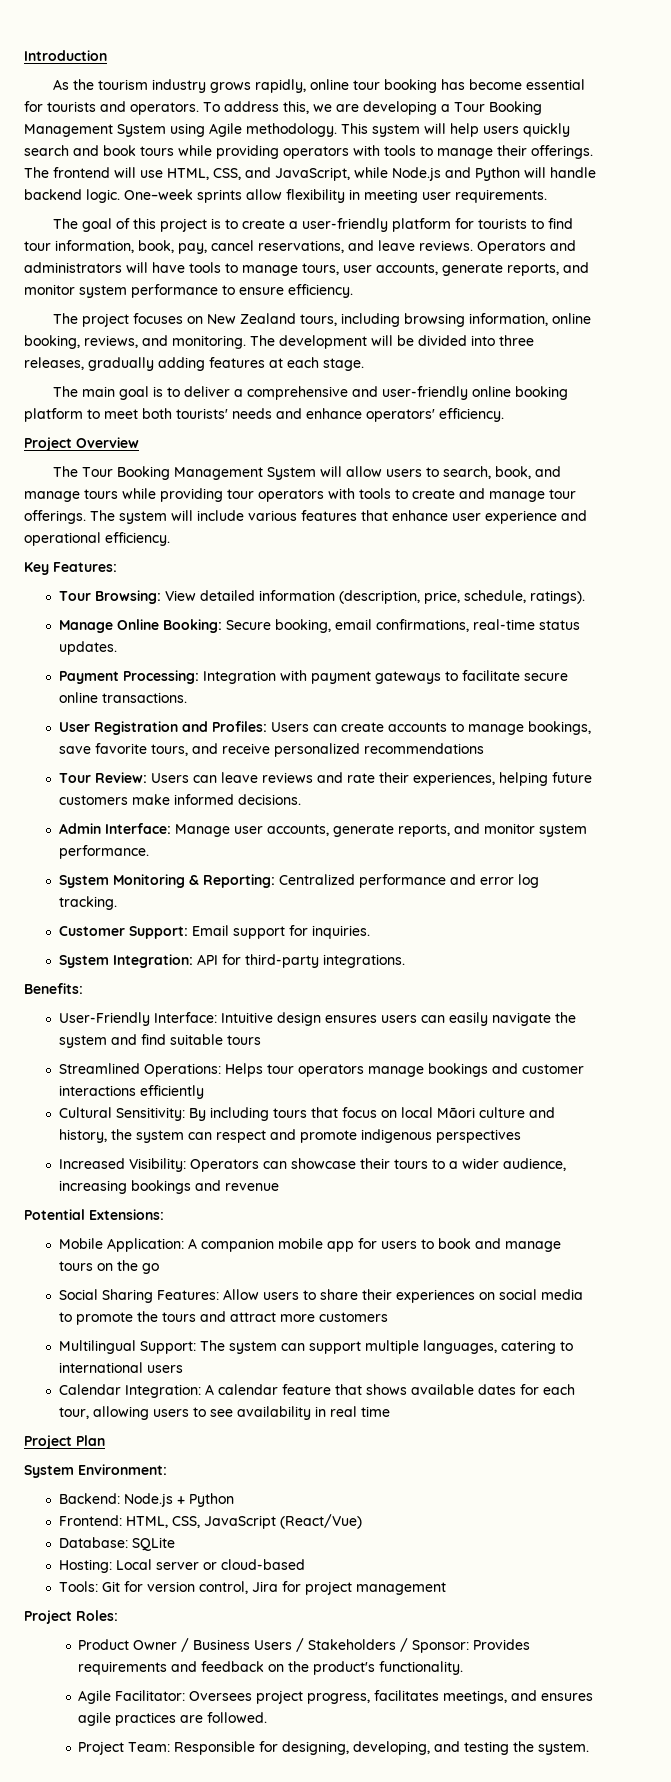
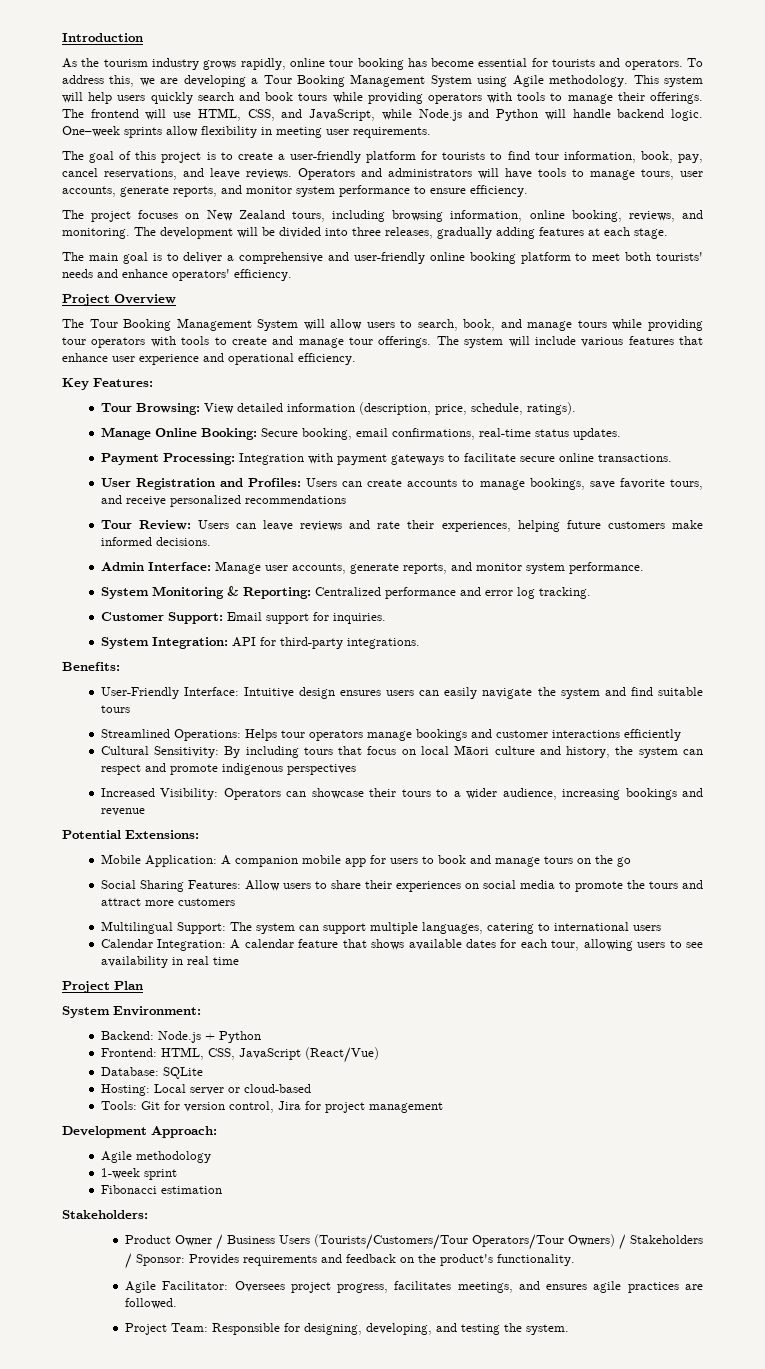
- Project Roles:
+ Development Approach:
+ Agile methodology
+ 1-week sprint
+ Fibonacci estimation
+ Stakeholders:
- Product Owner / Business Users / Stakeholders / Sponsor: Provides requirements and feedback on the product's functionality.
+ Product Owner / Business Users (Tourists/Customers/Tour Operators/Tour Owners) / Stakeholders / Sponsor: Provides requirements and feedback on the product's functionality.

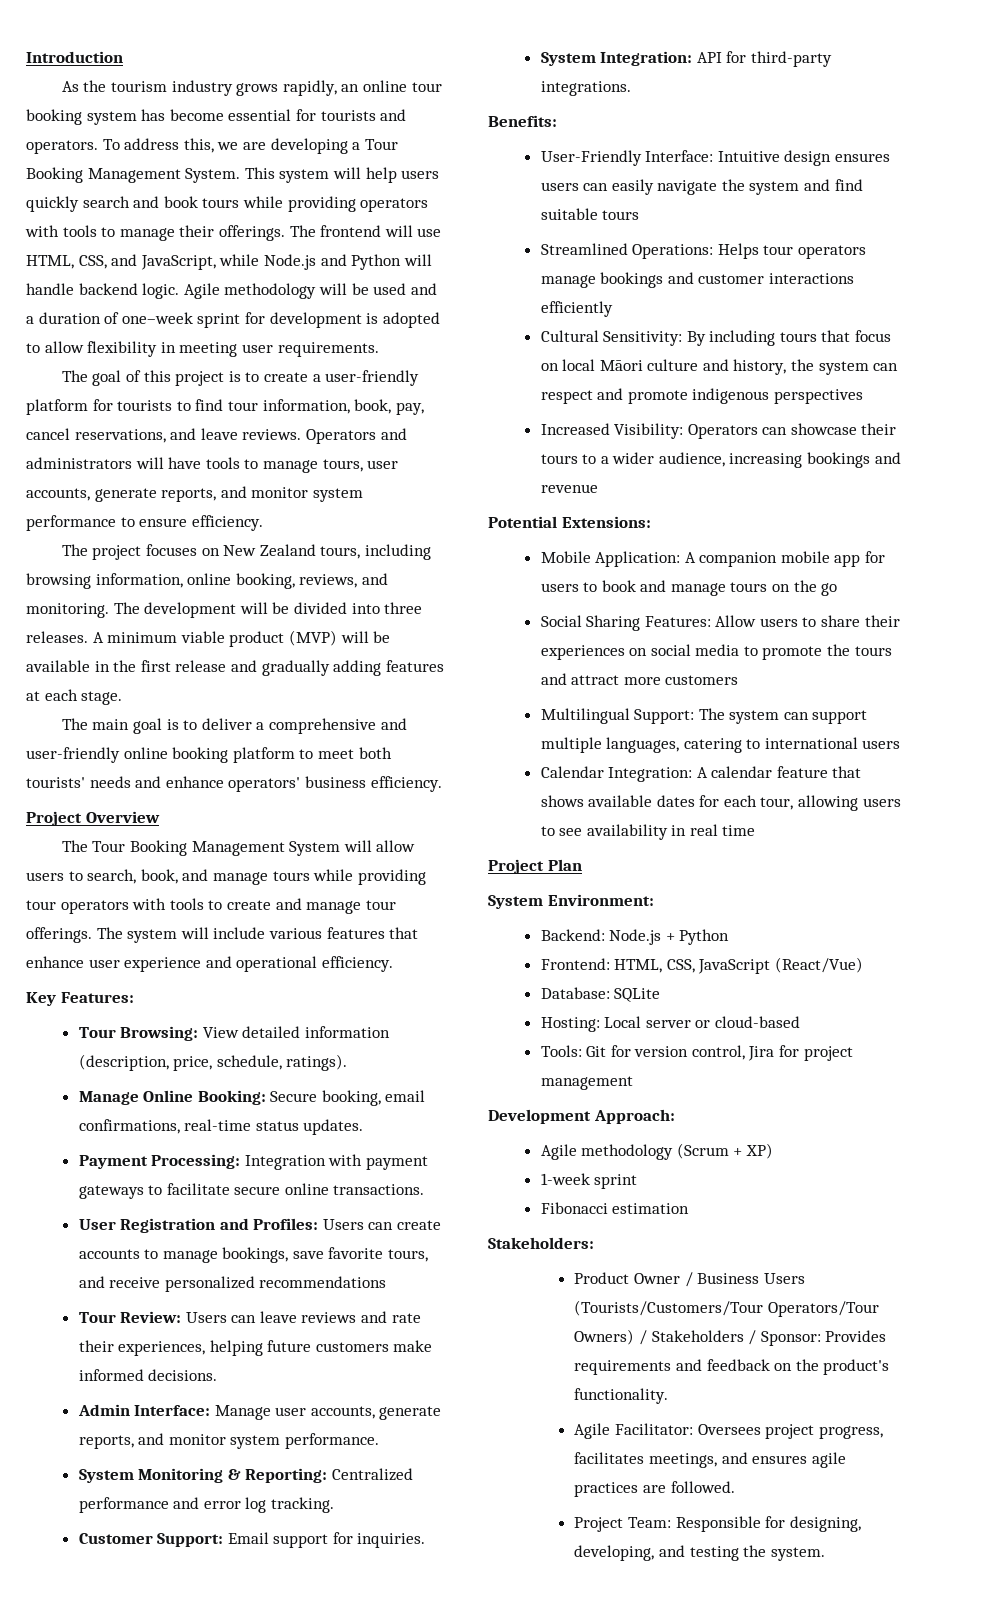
- As the tourism industry grows rapidly, online tour booking has become essential for tourists and operators.
+ As the tourism industry grows rapidly, an online tour booking system has become essential for tourists and operators.
- To address this, we are developing a Tour Booking Management System using Agile methodology.
+ To address this, we are developing a Tour Booking Management System.
- One–week sprints allow flexibility in meeting user requirements.
+ Agile methodology will be used and a duration of one–week sprint for development is adopted to allow flexibility in meeting user requirements.
- The development will be divided into three releases, gradually adding features at each stage.
+ The development will be divided into three releases. A minimum viable product (MVP) will be available in the first release and gradually adding features at each stage.
- The main goal is to deliver a comprehensive and user-friendly online booking platform to meet both tourists' needs and enhance operators' efficiency.
+ The main goal is to deliver a comprehensive and user-friendly online booking platform to meet both tourists' needs and enhance operators' business efficiency.
- Agile methodology
+ Agile methodology (Scrum + XP)

